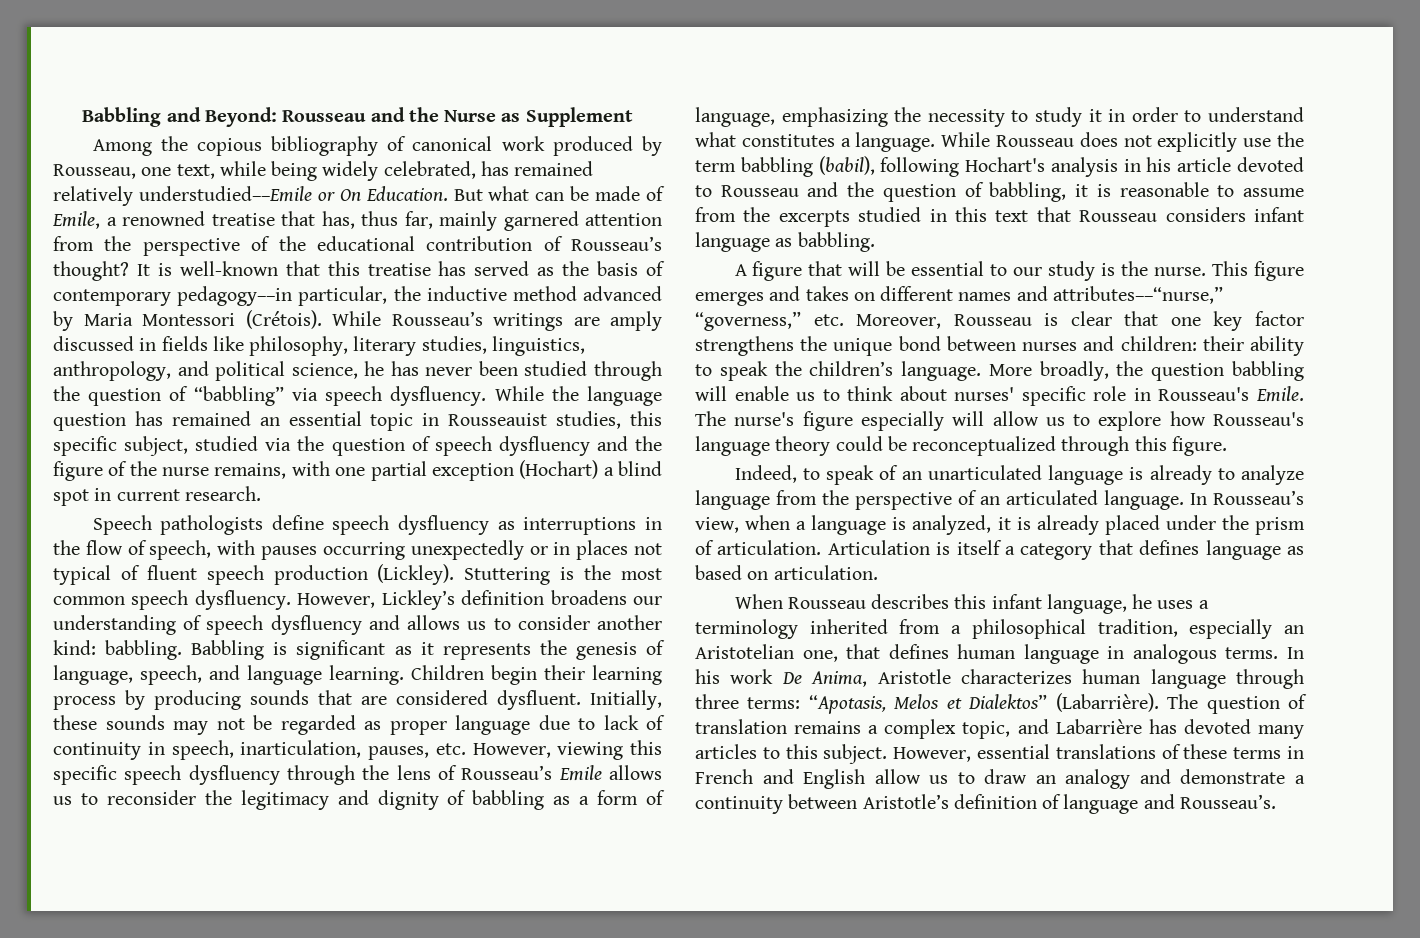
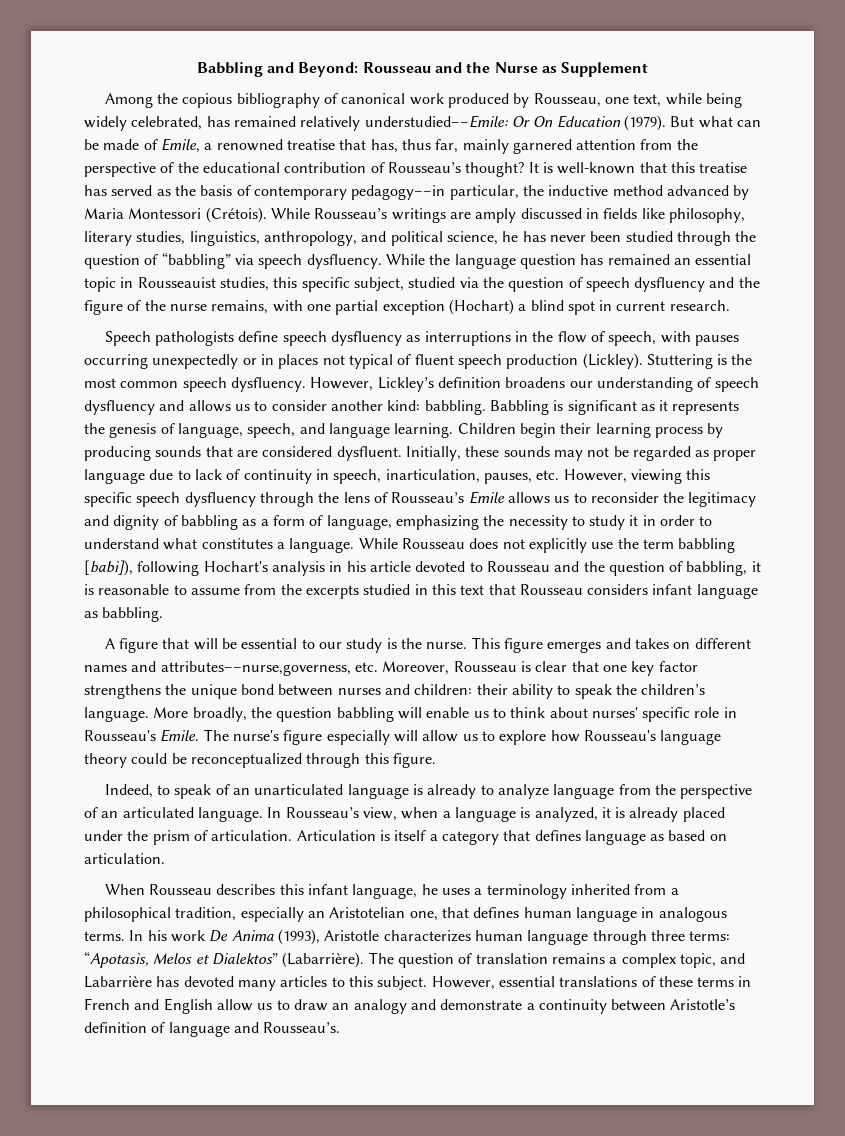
- Among the copious bibliography of canonical work produced by Rousseau, one text, while being widely celebrated, has remained relatively understudied––Emile or On Education.
+ Among the copious bibliography of canonical work produced by Rousseau, one text, while being widely celebrated, has remained relatively understudied––Emile: Or On Education (1979).
- While Rousseau does not explicitly use the term babbling (babil), following Hochart's analysis in his article devoted to Rousseau and the question of babbling, it is reasonable to assume from the excerpts studied in this text that Rousseau considers infant language as babbling.
+ While Rousseau does not explicitly use the term babbling [babi]), following Hochart's analysis in his article devoted to Rousseau and the question of babbling, it is reasonable to assume from the excerpts studied in this text that Rousseau considers infant language as babbling.
- This figure emerges and takes on different names and attributes––“nurse,” “governess,” etc. Moreover, Rousseau is clear that one key factor strengthens the unique bond between nurses and children: their ability to speak the children’s language.
+ This figure emerges and takes on different names and attributes––nurse,governess, etc. Moreover, Rousseau is clear that one key factor strengthens the unique bond between nurses and children: their ability to speak the children’s language.
- In his work De Anima, Aristotle characterizes human language through three terms: “Apotasis, Melos et Dialektos” (Labarrière).
+ In his work De Anima (1993), Aristotle characterizes human language through three terms: “Apotasis, Melos et Dialektos” (Labarrière).

